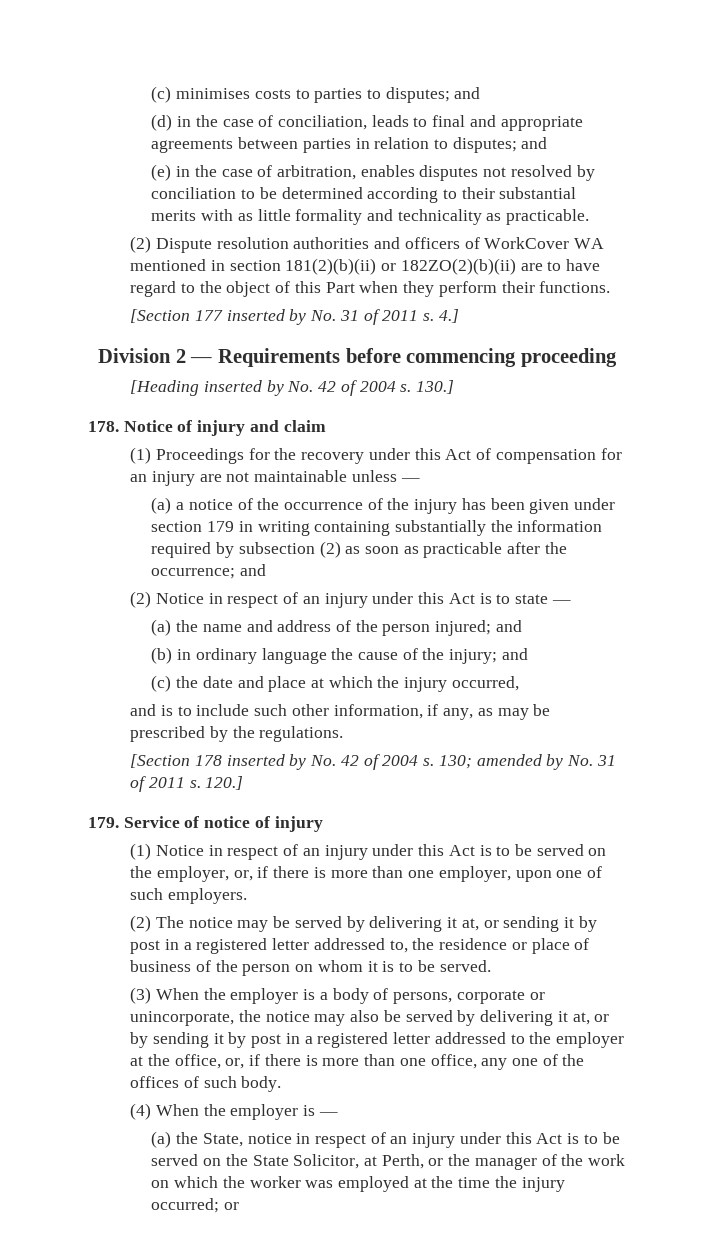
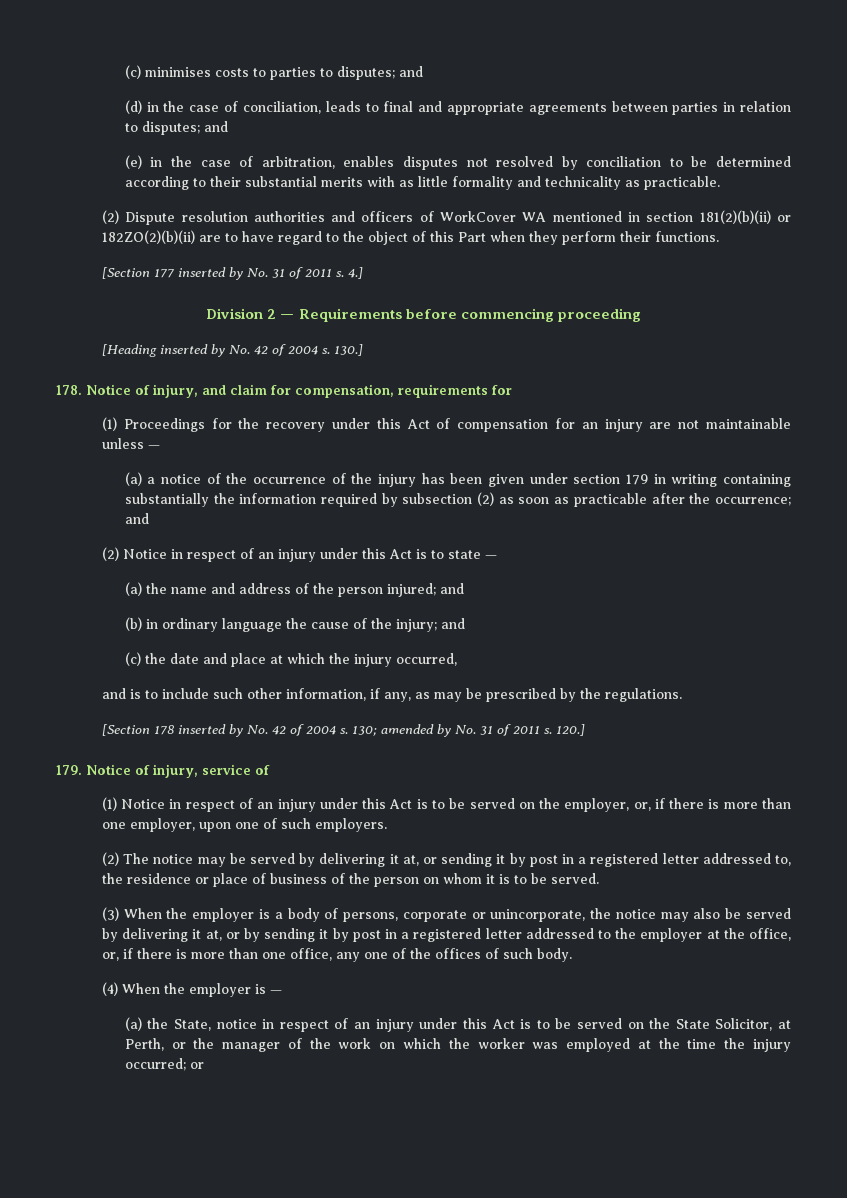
- 178. Notice of injury and claim
+ 178. Notice of injury, and claim for compensation, requirements for
- 179. Service of notice of injury
+ 179. Notice of injury, service of

